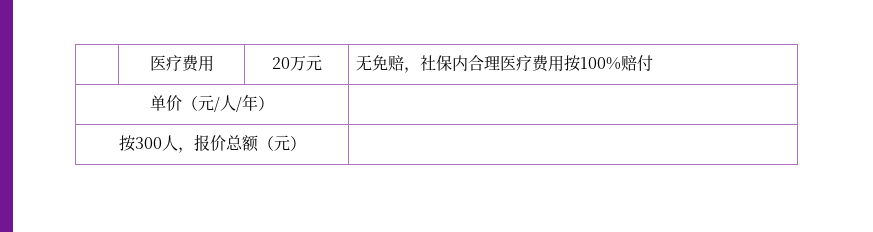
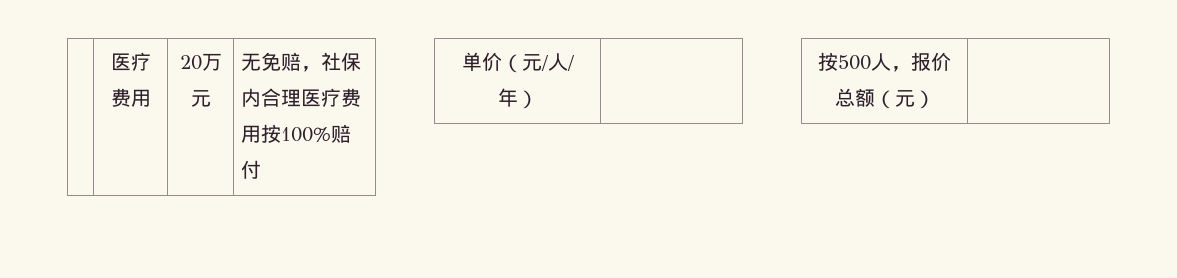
- 按300人，报价总额（元） |
+ 按500人，报价总额（元） |

